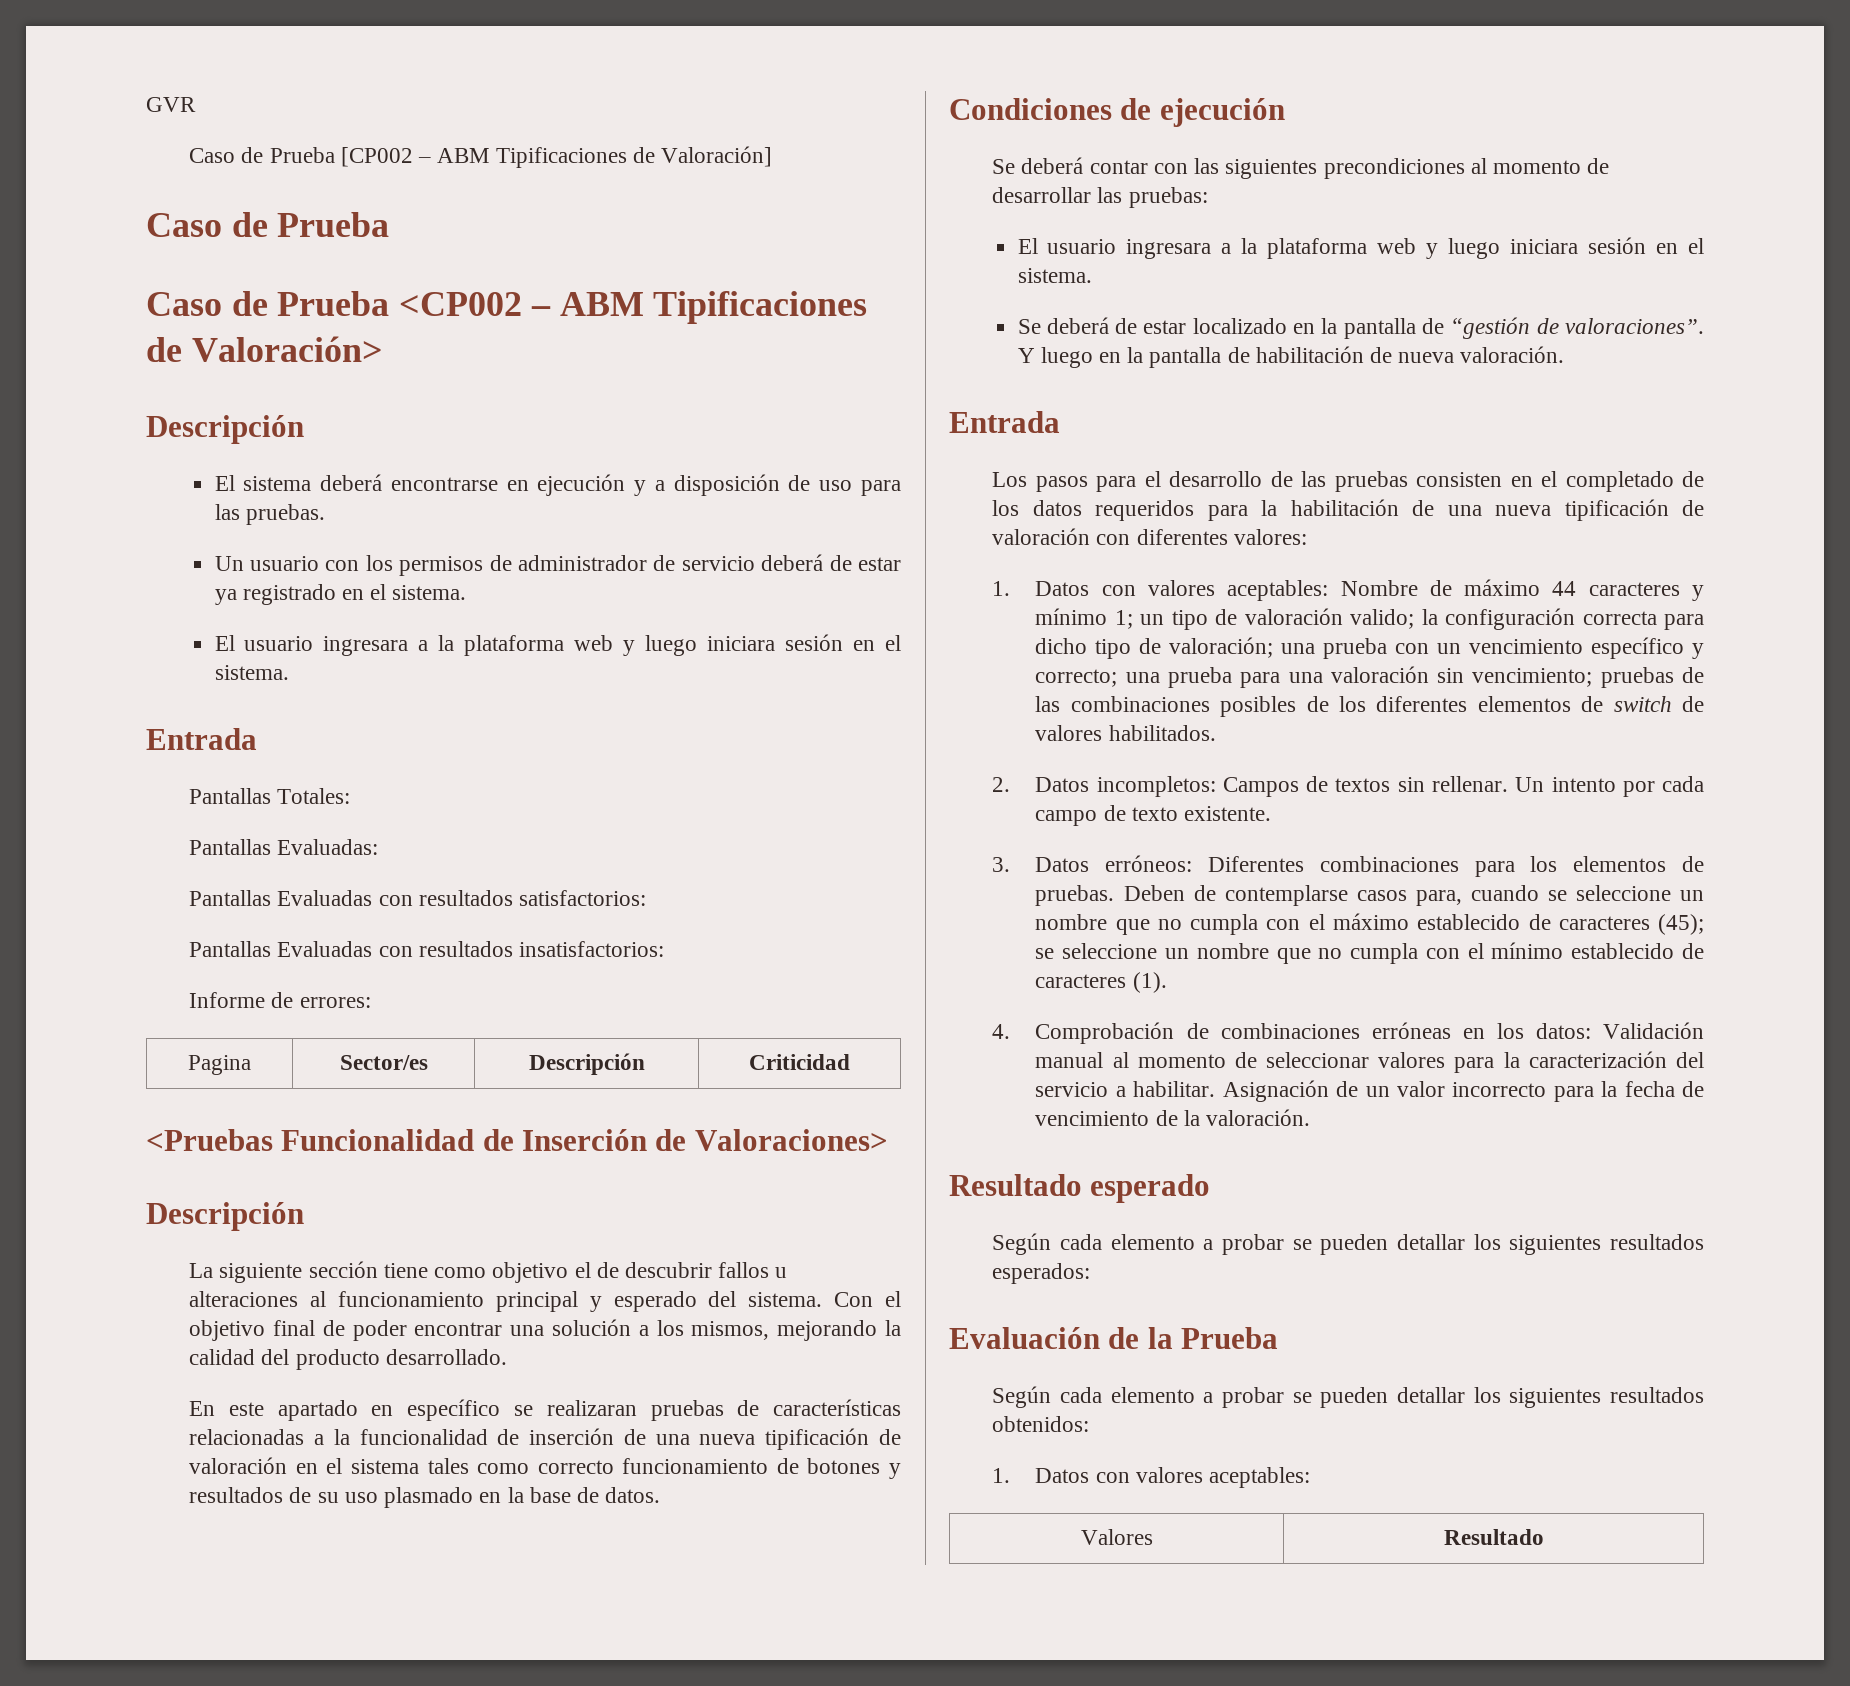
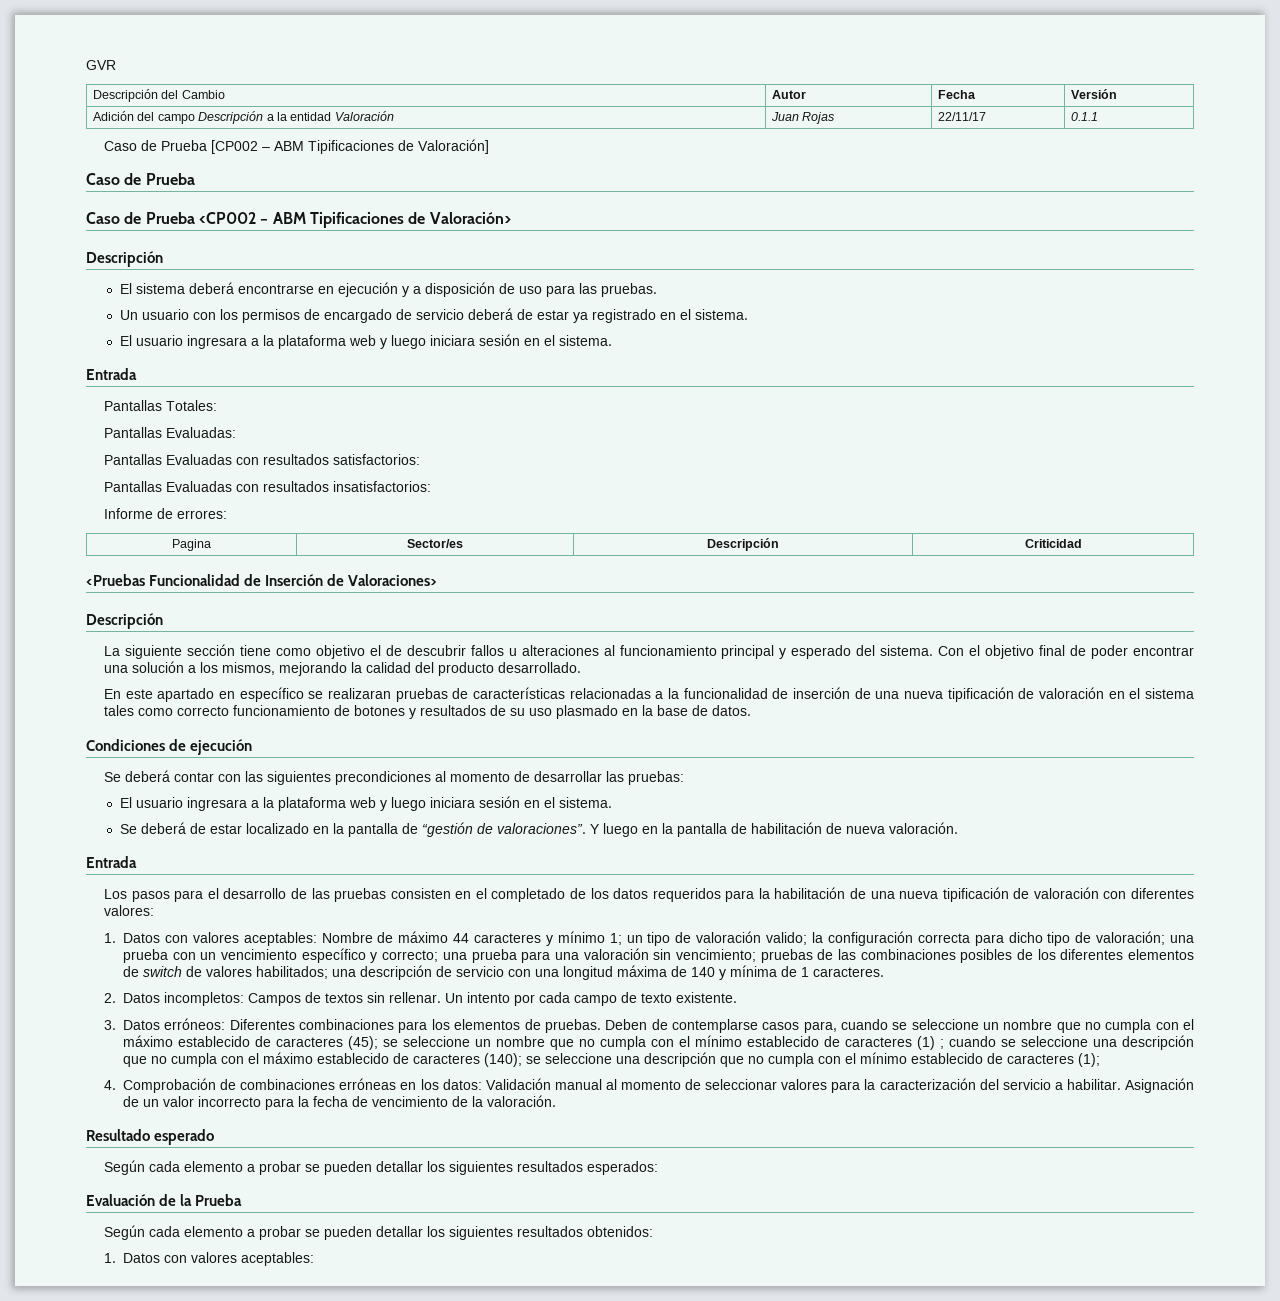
+ Descripción del Cambio | Autor | Fecha | Versión
+ Adición del campo Descripción a la entidad Valoración | Juan Rojas | 22/11/17 | 0.1.1
- Un usuario con los permisos de administrador de servicio deberá de estar ya registrado en el sistema.
+ Un usuario con los permisos de encargado de servicio deberá de estar ya registrado en el sistema.
- 1. Datos con valores aceptables: Nombre de máximo 44 caracteres y mínimo 1; un tipo de valoración valido; la configuración correcta para dicho tipo de valoración; una prueba con un vencimiento específico y correcto; una prueba para una valoración sin vencimiento; pruebas de las combinaciones posibles de los diferentes elementos de switch de valores habilitados.
+ 1. Datos con valores aceptables: Nombre de máximo 44 caracteres y mínimo 1; un tipo de valoración valido; la configuración correcta para dicho tipo de valoración; una prueba con un vencimiento específico y correcto; una prueba para una valoración sin vencimiento; pruebas de las combinaciones posibles de los diferentes elementos de switch de valores habilitados; una descripción de servicio con una longitud máxima de 140 y mínima de 1 caracteres.
- Deben de contemplarse casos para, cuando se seleccione un nombre que no cumpla con el máximo establecido de caracteres (45); se seleccione un nombre que no cumpla con el mínimo establecido de caracteres (1).
+ Deben de contemplarse casos para, cuando se seleccione un nombre que no cumpla con el máximo establecido de caracteres (45); se seleccione un nombre que no cumpla con el mínimo establecido de caracteres (1) ; cuando se seleccione una descripción que no cumpla con el máximo establecido de caracteres (140); se seleccione una descripción que no cumpla con el mínimo establecido de caracteres (1);
- Valores | Resultado

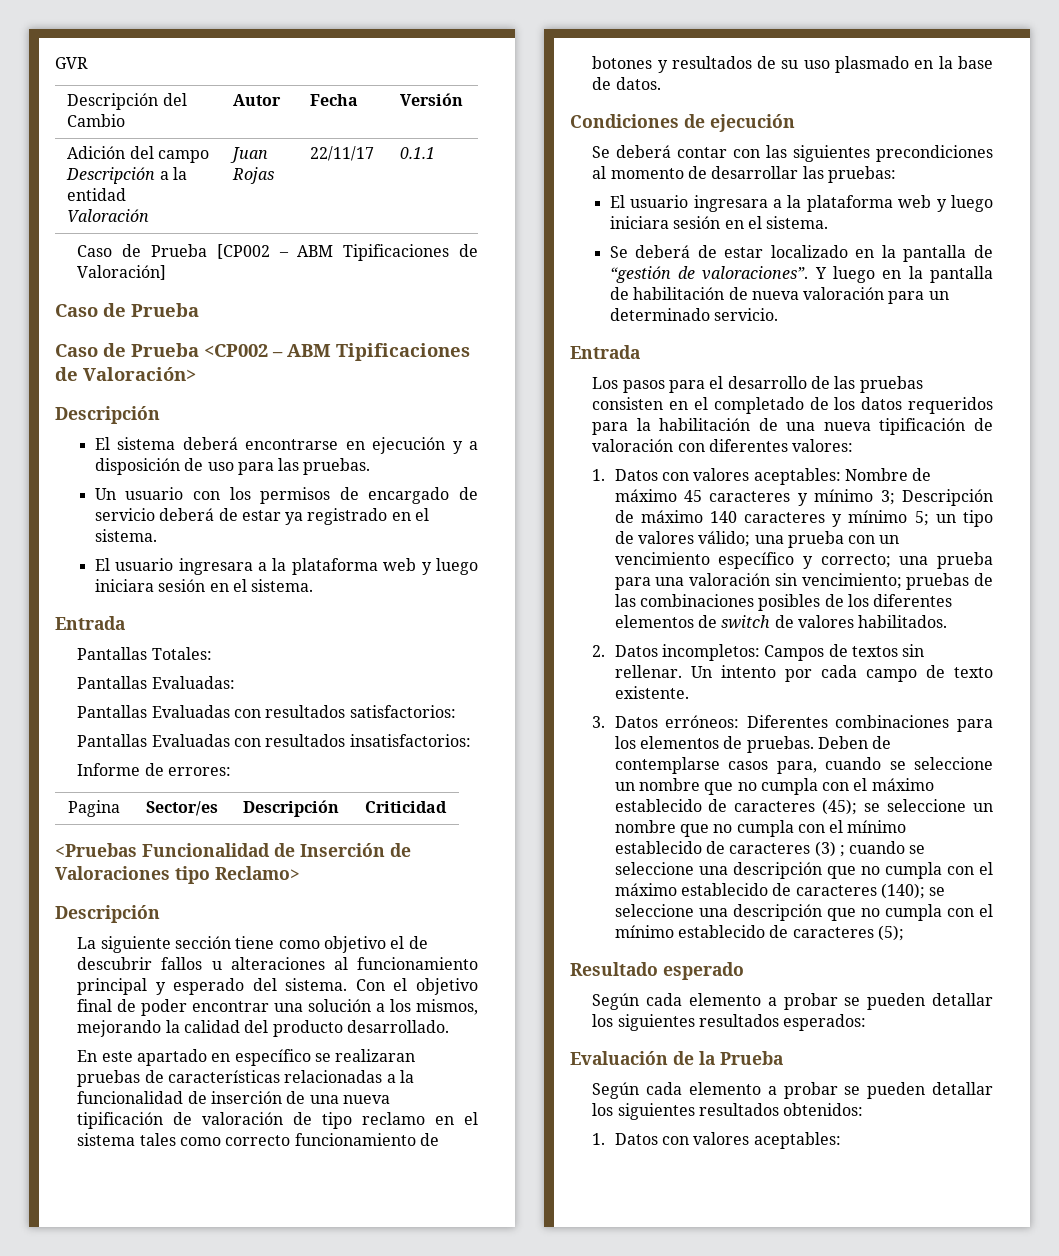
- <Pruebas Funcionalidad de Inserción de Valoraciones>
+ <Pruebas Funcionalidad de Inserción de Valoraciones tipo Reclamo>
- En este apartado en específico se realizaran pruebas de características relacionadas a la funcionalidad de inserción de una nueva tipificación de valoración en el sistema tales como correcto funcionamiento de botones y resultados de su uso plasmado en la base de datos.
+ En este apartado en específico se realizaran pruebas de características relacionadas a la funcionalidad de inserción de una nueva tipificación de valoración de tipo reclamo en el sistema tales como correcto funcionamiento de botones y resultados de su uso plasmado en la base de datos.
- Y luego en la pantalla de habilitación de nueva valoración.
+ Y luego en la pantalla de habilitación de nueva valoración para un determinado servicio.
- 1. Datos con valores aceptables: Nombre de máximo 44 caracteres y mínimo 1; un tipo de valoración valido; la configuración correcta para dicho tipo de valoración; una prueba con un vencimiento específico y correcto; una prueba para una valoración sin vencimiento; pruebas de las combinaciones posibles de los diferentes elementos de switch de valores habilitados; una descripción de servicio con una longitud máxima de 140 y mínima de 1 caracteres.
+ 1. Datos con valores aceptables: Nombre de máximo 45 caracteres y mínimo 3; Descripción de máximo 140 caracteres y mínimo 5; un tipo de valores válido; una prueba con un vencimiento específico y correcto; una prueba para una valoración sin vencimiento; pruebas de las combinaciones posibles de los diferentes elementos de switch de valores habilitados.
- se seleccione un nombre que no cumpla con el mínimo establecido de caracteres (1) ;
+ se seleccione un nombre que no cumpla con el mínimo establecido de caracteres (3) ;
- se seleccione una descripción que no cumpla con el mínimo establecido de caracteres (1);
- 4. Comprobación de combinaciones erróneas en los datos: Validación manual al momento de seleccionar valores para la caracterización del servicio a habilitar. Asignación de un valor incorrecto para la fecha de vencimiento de la valoración.
+ se seleccione una descripción que no cumpla con el mínimo establecido de caracteres (5);

